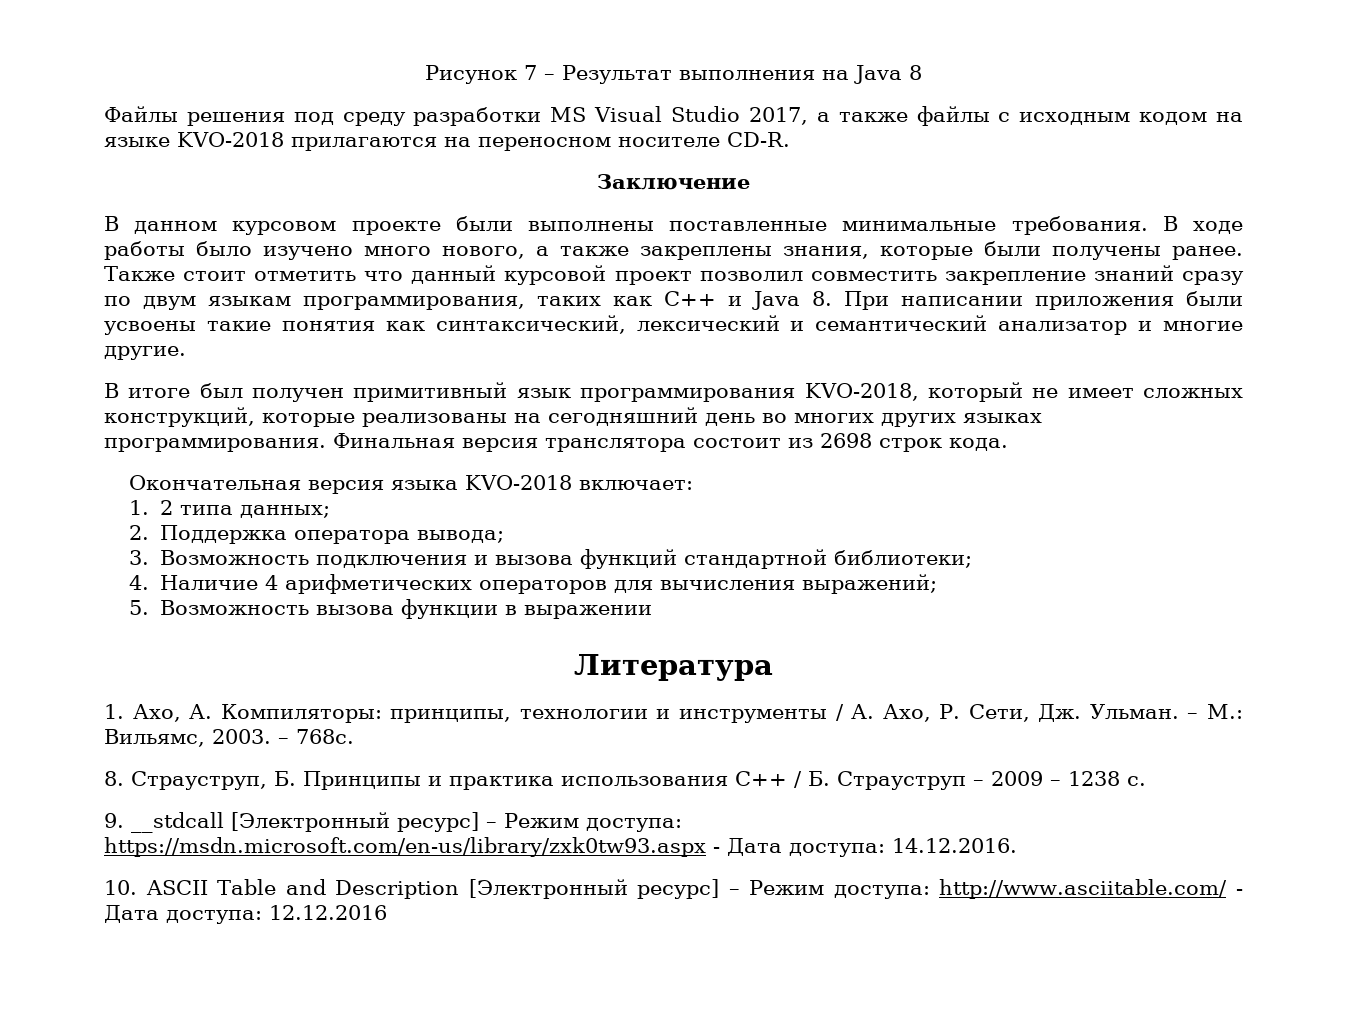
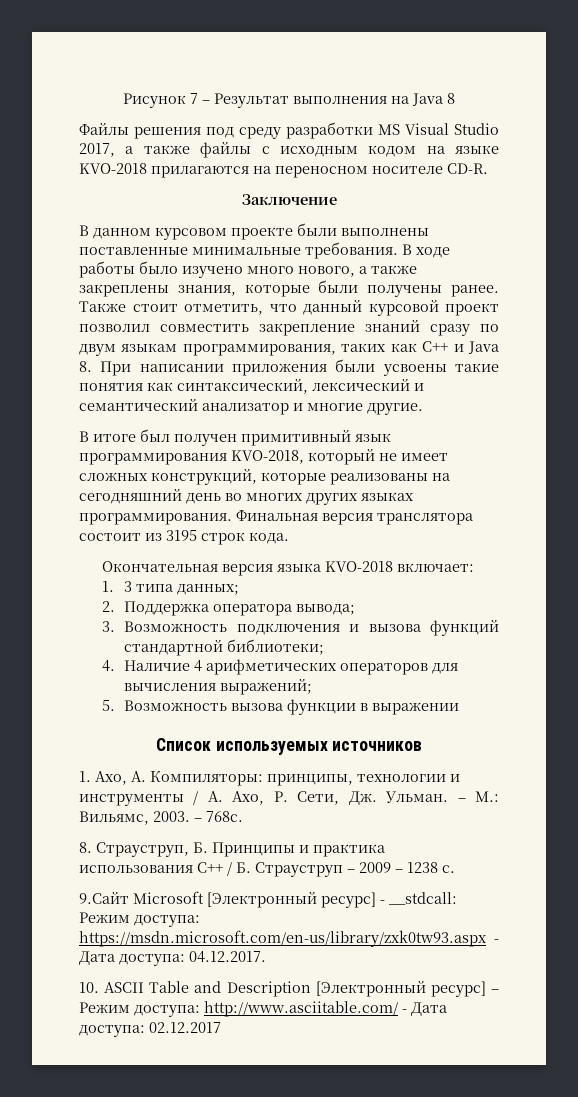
- Также стоит отметить что данный курсовой проект позволил совместить закрепление знаний сразу по двум языкам программирования, таких как C++ и Java 8. При написании приложения были усвоены такие понятия как синтаксический, лексический и семантический анализатор и многие другие.
+ Также стоит отметить, что данный курсовой проект позволил совместить закрепление знаний сразу по двум языкам программирования, таких как C++ и Java 8. При написании приложения были усвоены такие понятия как синтаксический, лексический и семантический анализатор и многие другие.
- Финальная версия транслятора состоит из 2698 строк кода.
+ Финальная версия транслятора состоит из 3195 строк кода.
- 1. 2 типа данных;
+ 1. 3 типа данных;
- Литература
+ Список используемых источников
- 9. __stdcall [Электронный ресурс] – Режим доступа: https://msdn.microsoft.com/en-us/library/zxk0tw93.aspx - Дата доступа: 14.12.2016.
+ 9.Сайт Microsoft [Электронный ресурс] - __stdcall: Режим доступа: https://msdn.microsoft.com/en-us/library/zxk0tw93.aspx - Дата доступа: 04.12.2017.
- 10. ASCII Table and Description [Электронный ресурс] – Режим доступа: http://www.asciitable.com/ - Дата доступа: 12.12.2016
+ 10. ASCII Table and Description [Электронный ресурс] – Режим доступа: http://www.asciitable.com/ - Дата доступа: 02.12.2017

